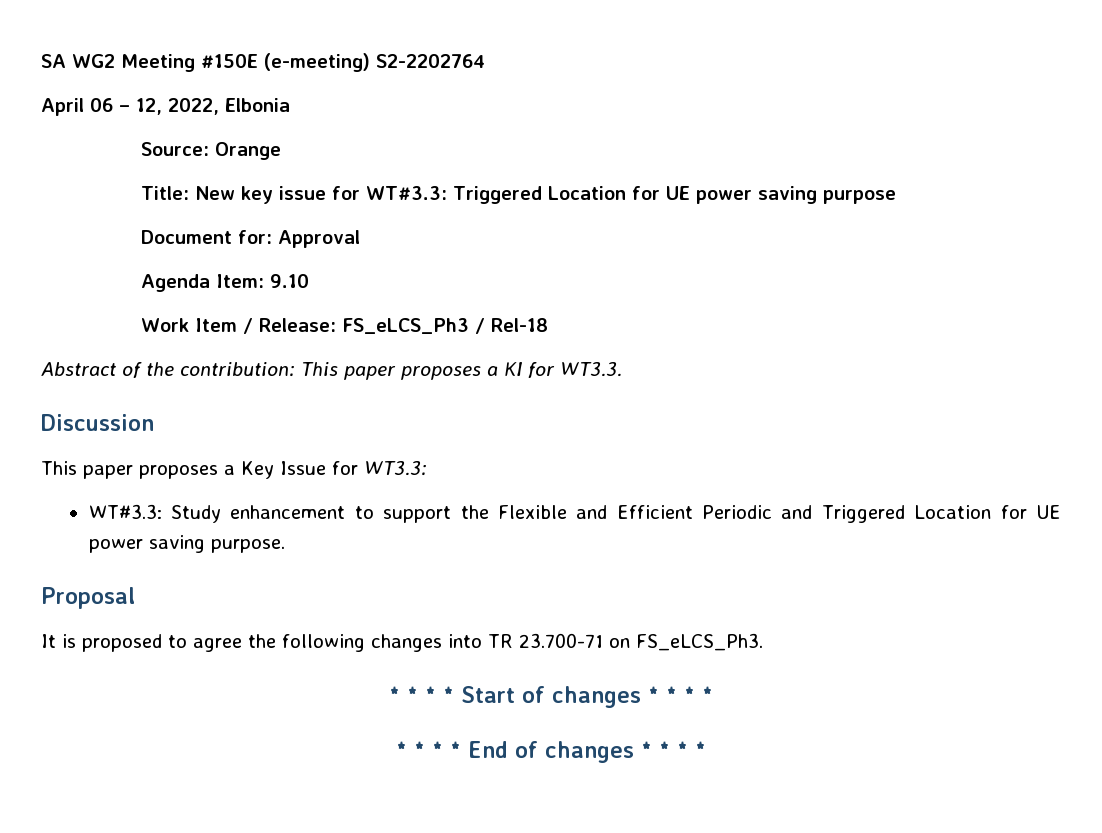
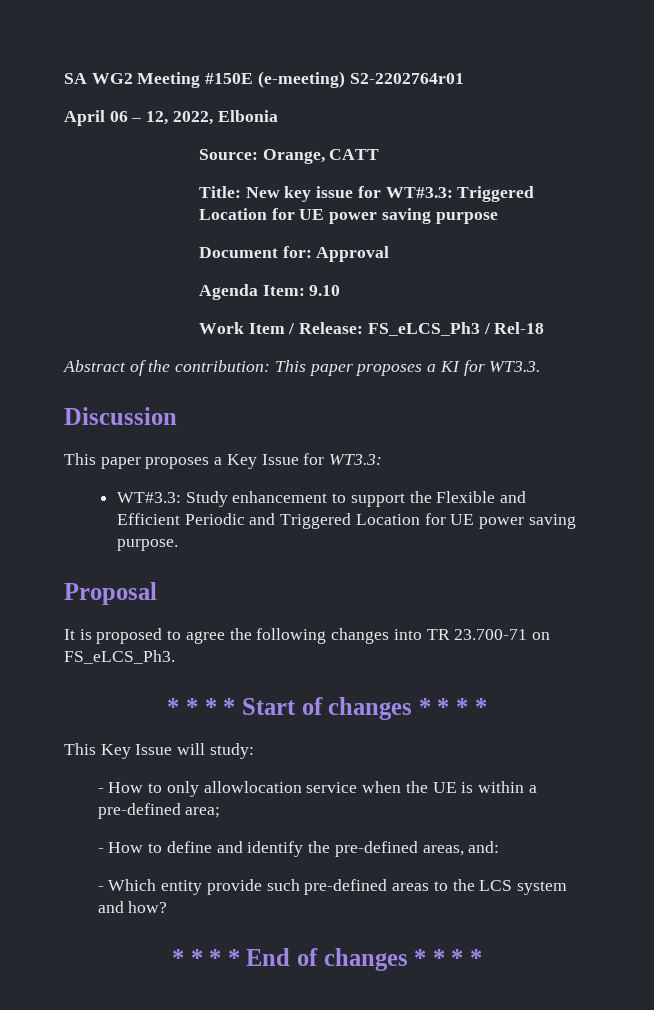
- SA WG2 Meeting #150E (e-meeting) S2-2202764
+ SA WG2 Meeting #150E (e-meeting) S2-2202764r01
- Source: Orange
+ Source: Orange, CATT
+ This Key Issue will study:
+ - How to only allowlocation service when the UE is within a pre-defined area;
+ - How to define and identify the pre-defined areas, and:
+ - Which entity provide such pre-defined areas to the LCS system and how?

